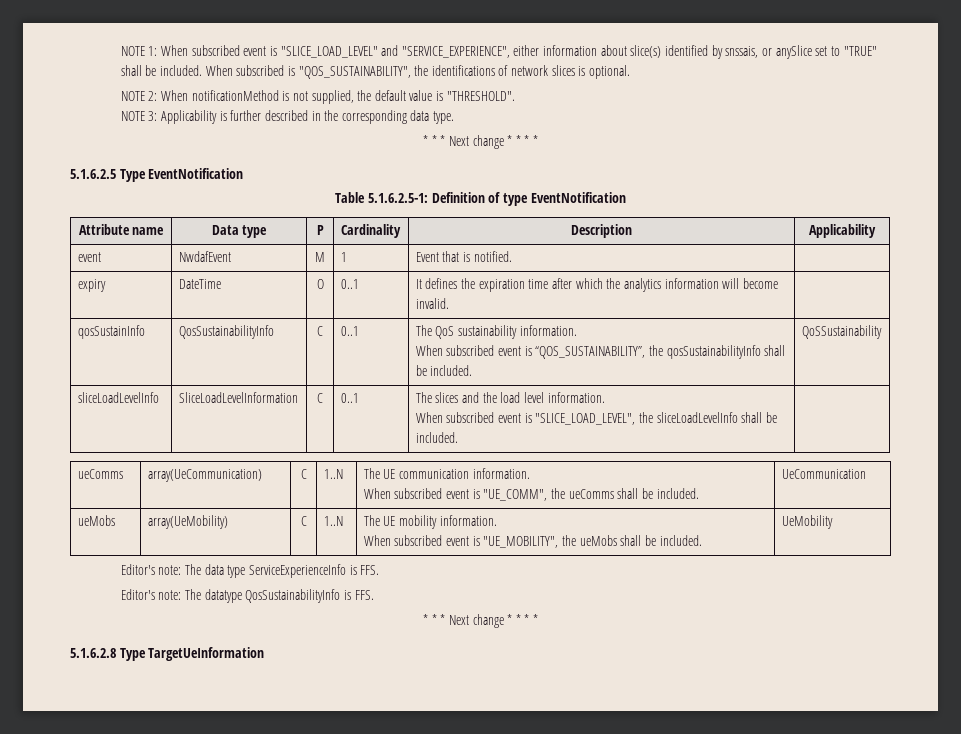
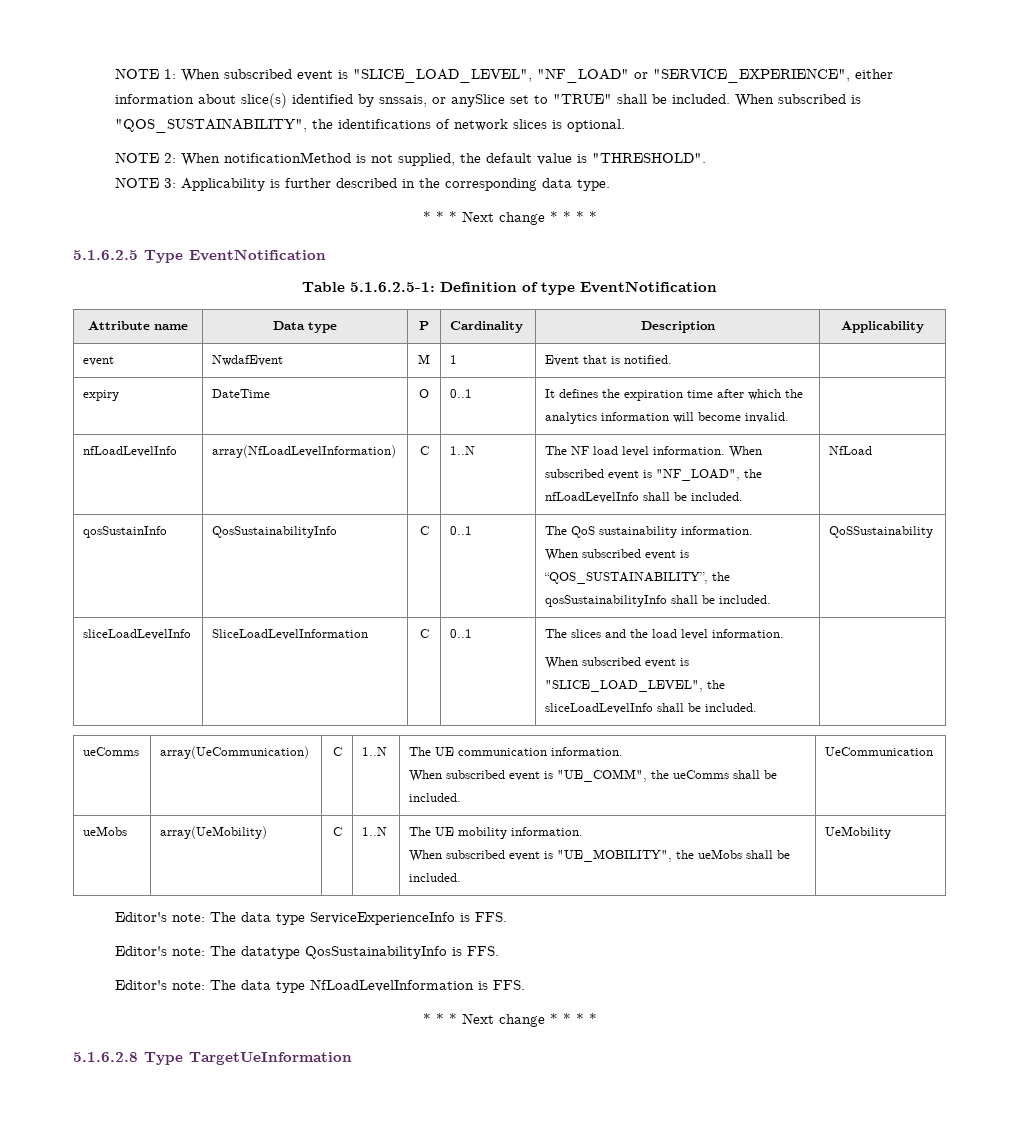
- NOTE 1: When subscribed event is "SLICE_LOAD_LEVEL" and "SERVICE_EXPERIENCE", either information about slice(s) identified by snssais, or anySlice set to "TRUE" shall be included.
+ NOTE 1: When subscribed event is "SLICE_LOAD_LEVEL", "NF_LOAD" or "SERVICE_EXPERIENCE", either information about slice(s) identified by snssais, or anySlice set to "TRUE" shall be included.
+ nfLoadLevelInfo | array(NfLoadLevelInformation) | C | 1..N | The NF load level information. When subscribed event is "NF_LOAD", the nfLoadLevelInfo shall be included. | NfLoad
+ Editor's note: The data type NfLoadLevelInformation is FFS.

